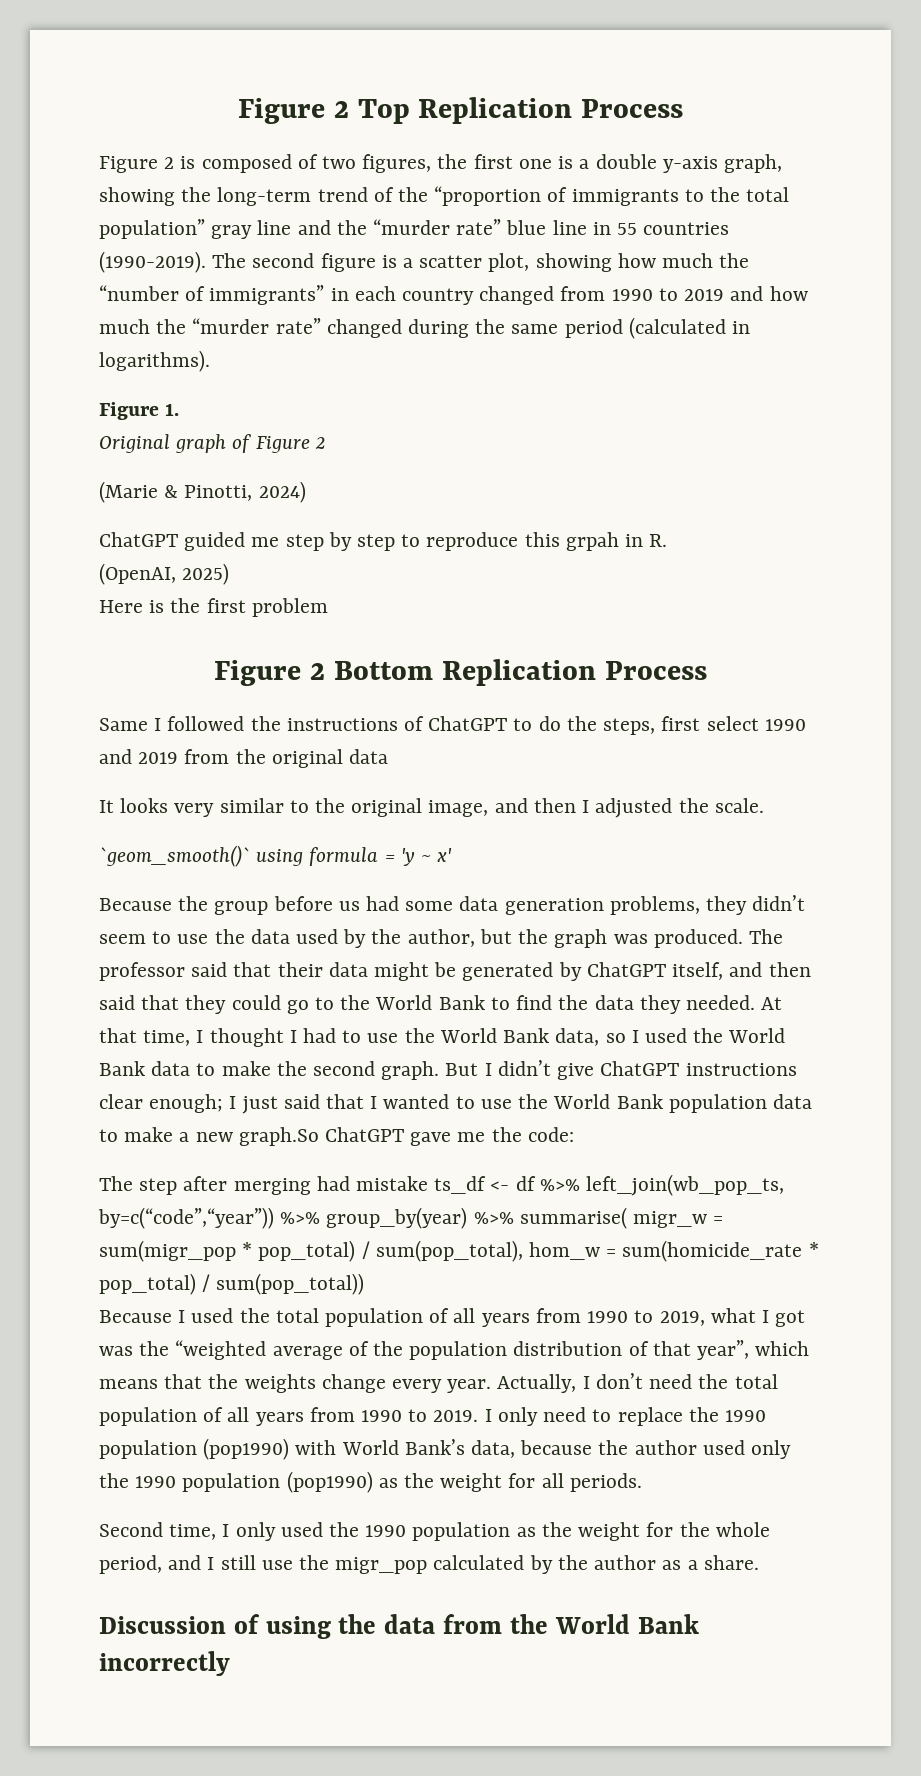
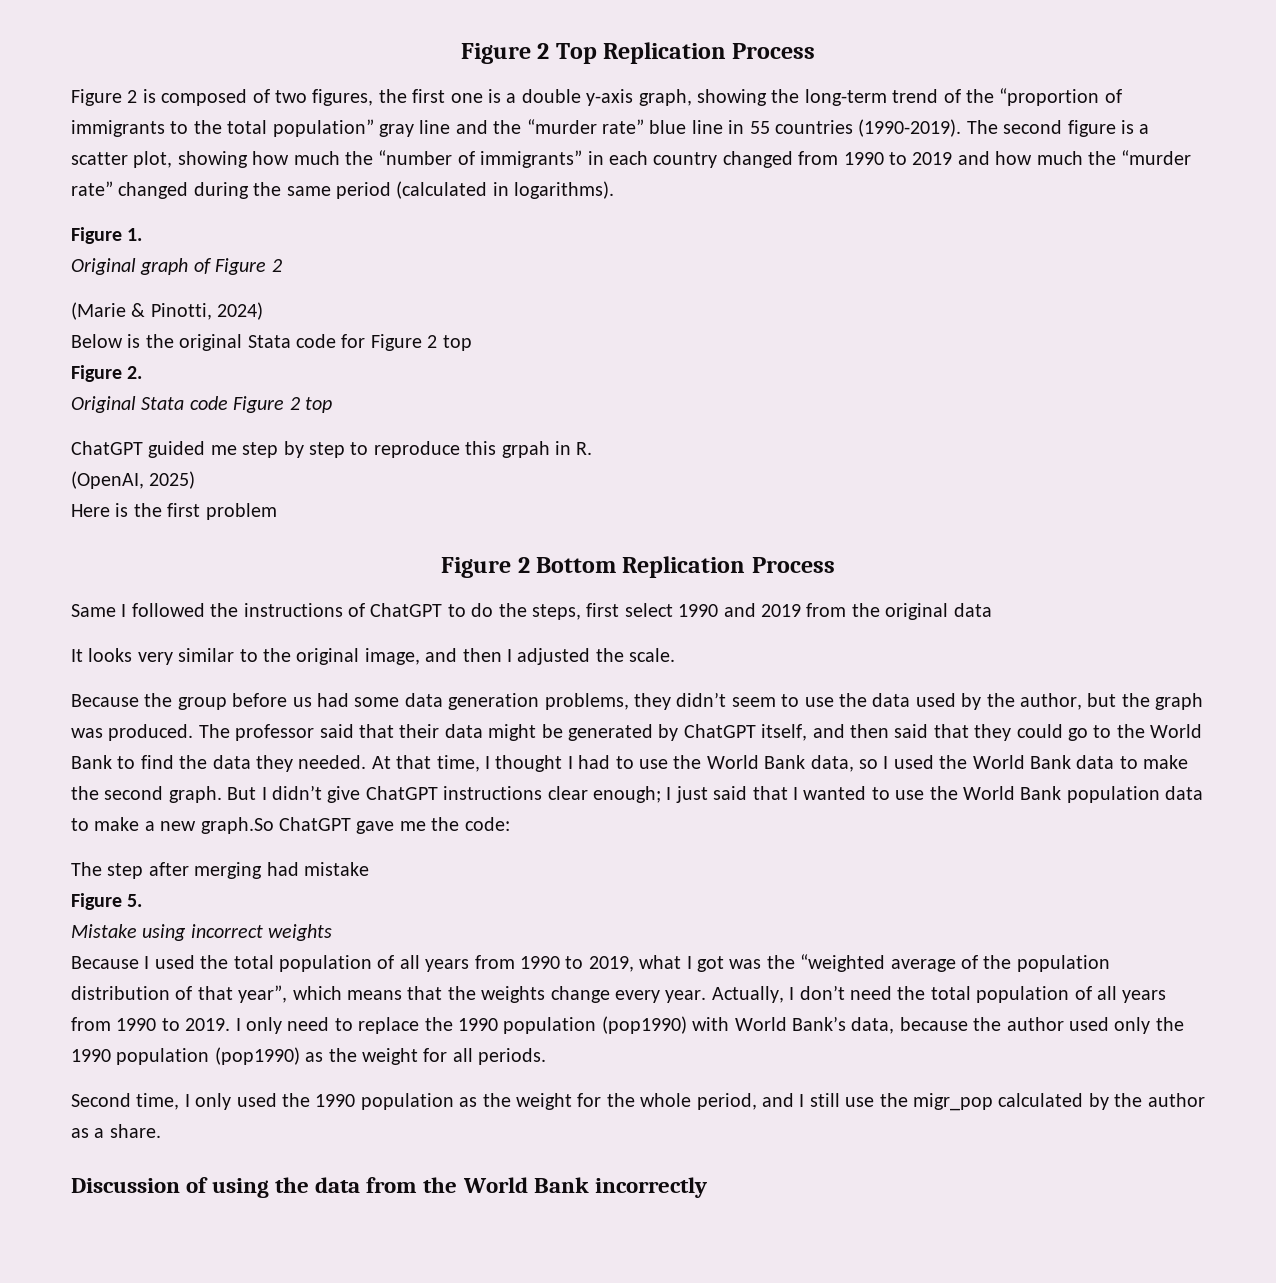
+ Below is the original Stata code for Figure 2 top
+ Figure 2.
+ Original Stata code Figure 2 top
- `geom_smooth()` using formula = 'y ~ x'
- The step after merging had mistake ts_df <- df %>% left_join(wb_pop_ts, by=c(“code”,“year”)) %>% group_by(year) %>% summarise( migr_w = sum(migr_pop * pop_total) / sum(pop_total), hom_w = sum(homicide_rate * pop_total) / sum(pop_total))
+ The step after merging had mistake
+ Figure 5.
+ Mistake using incorrect weights

